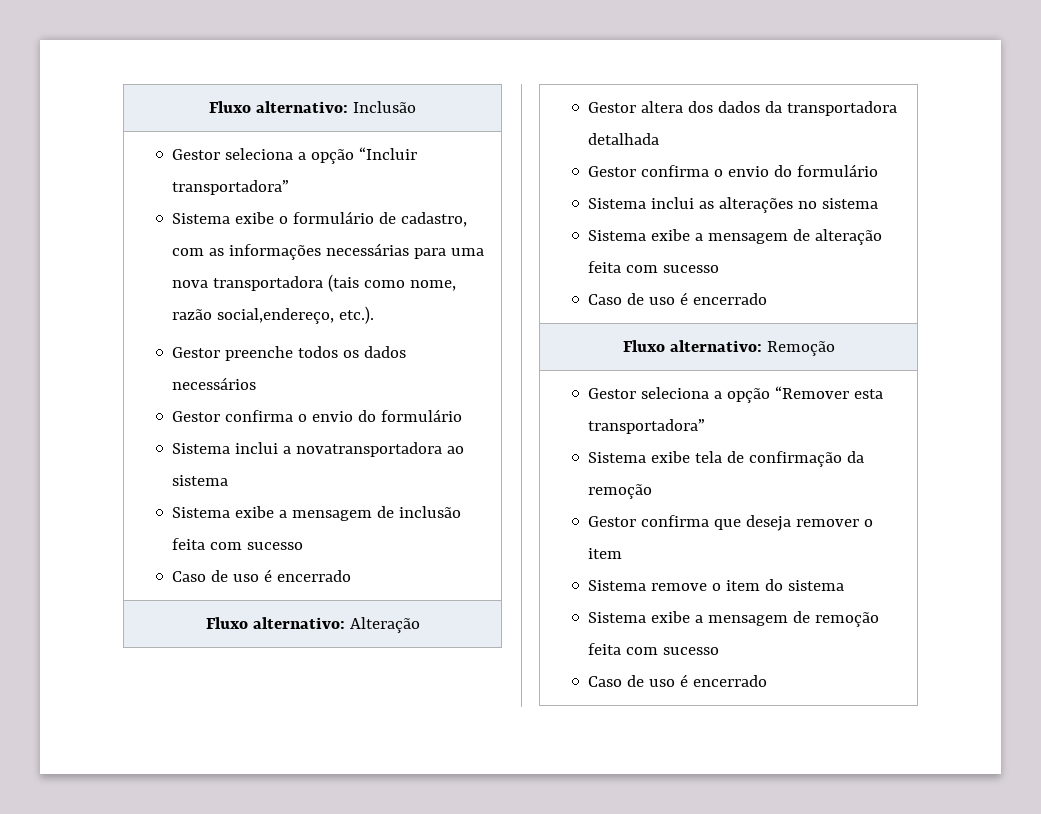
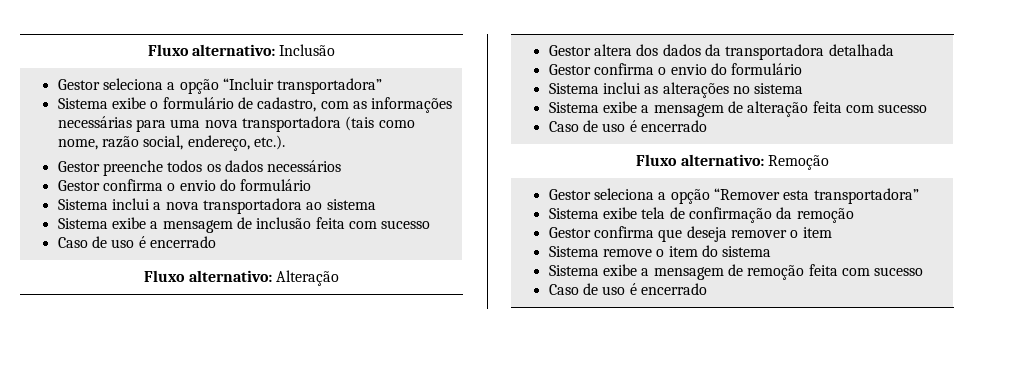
- Sistema exibe o formulário de cadastro, com as informações necessárias para uma nova transportadora (tais como nome, razão social,endereço, etc.).
+ Sistema exibe o formulário de cadastro, com as informações necessárias para uma nova transportadora (tais como nome, razão social, endereço, etc.).
- Sistema inclui a novatransportadora ao sistema
+ Sistema inclui a nova transportadora ao sistema

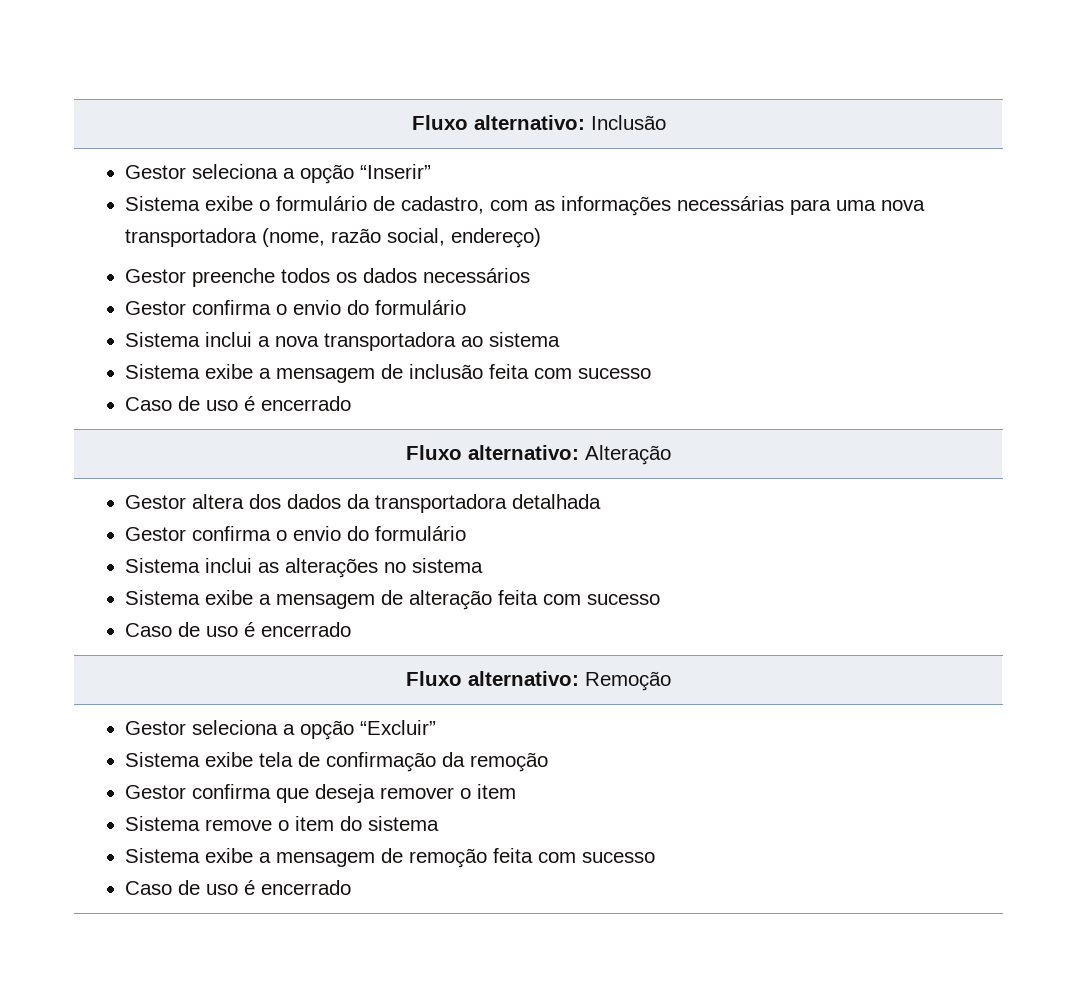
- Gestor seleciona a opção “Incluir transportadora”
+ Gestor seleciona a opção “Inserir”
- Sistema exibe o formulário de cadastro, com as informações necessárias para uma nova transportadora (tais como nome, razão social, endereço, etc.).
+ Sistema exibe o formulário de cadastro, com as informações necessárias para uma nova transportadora (nome, razão social, endereço)
- Gestor seleciona a opção “Remover esta transportadora”
+ Gestor seleciona a opção “Excluir”

